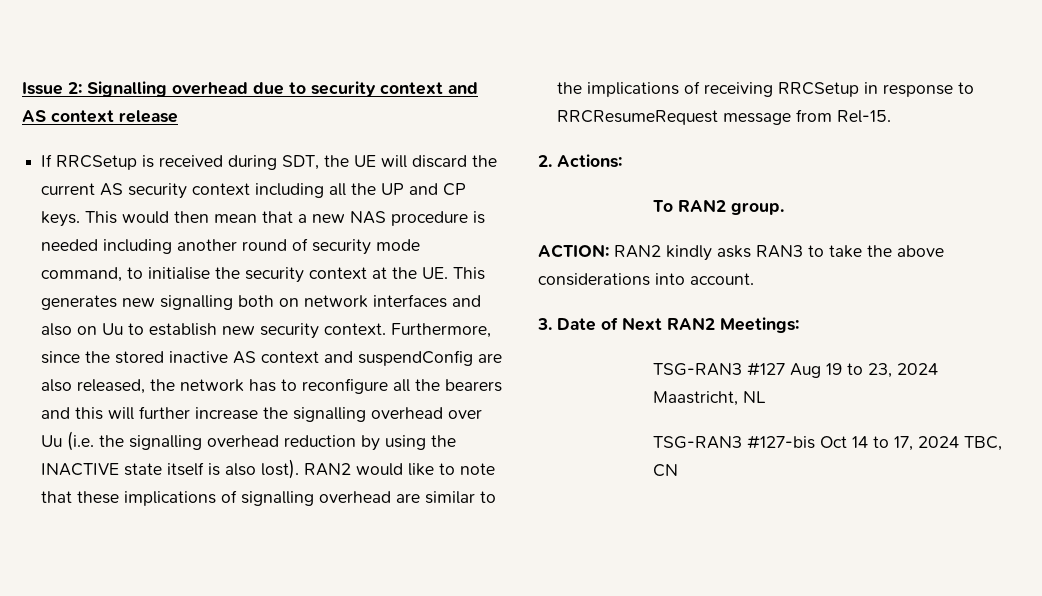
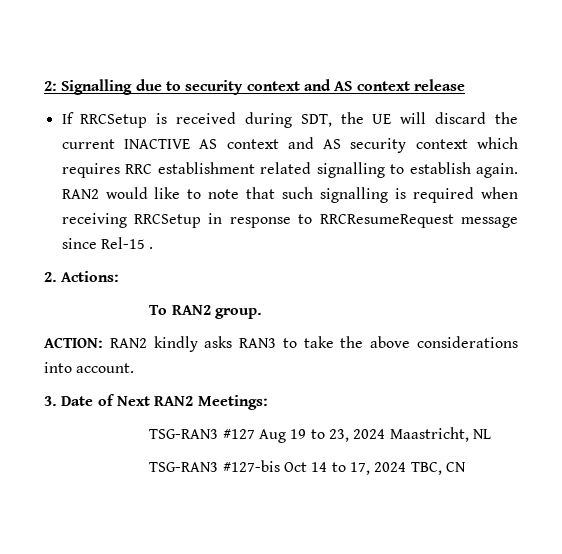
- Issue 2: Signalling overhead due to security context and AS context release
+ 2: Signalling due to security context and AS context release
- If RRCSetup is received during SDT, the UE will discard the current AS security context including all the UP and CP keys. This would then mean that a new NAS procedure is needed including another round of security mode command, to initialise the security context at the UE. This generates new signalling both on network interfaces and also on Uu to establish new security context. Furthermore, since the stored inactive AS context and suspendConfig are also released, the network has to reconfigure all the bearers and this will further increase the signalling overhead over Uu (i.e. the signalling overhead reduction by using the INACTIVE state itself is also lost).
+ If RRCSetup is received during SDT, the UE will discard the current INACTIVE AS context and AS security context which requires RRC establishment related signalling to establish again.
- RAN2 would like to note that these implications of signalling overhead are similar to the implications of receiving RRCSetup in response to RRCResumeRequest message from Rel-15.
+ RAN2 would like to note that such signalling is required when receiving RRCSetup in response to RRCResumeRequest message since Rel-15 .

